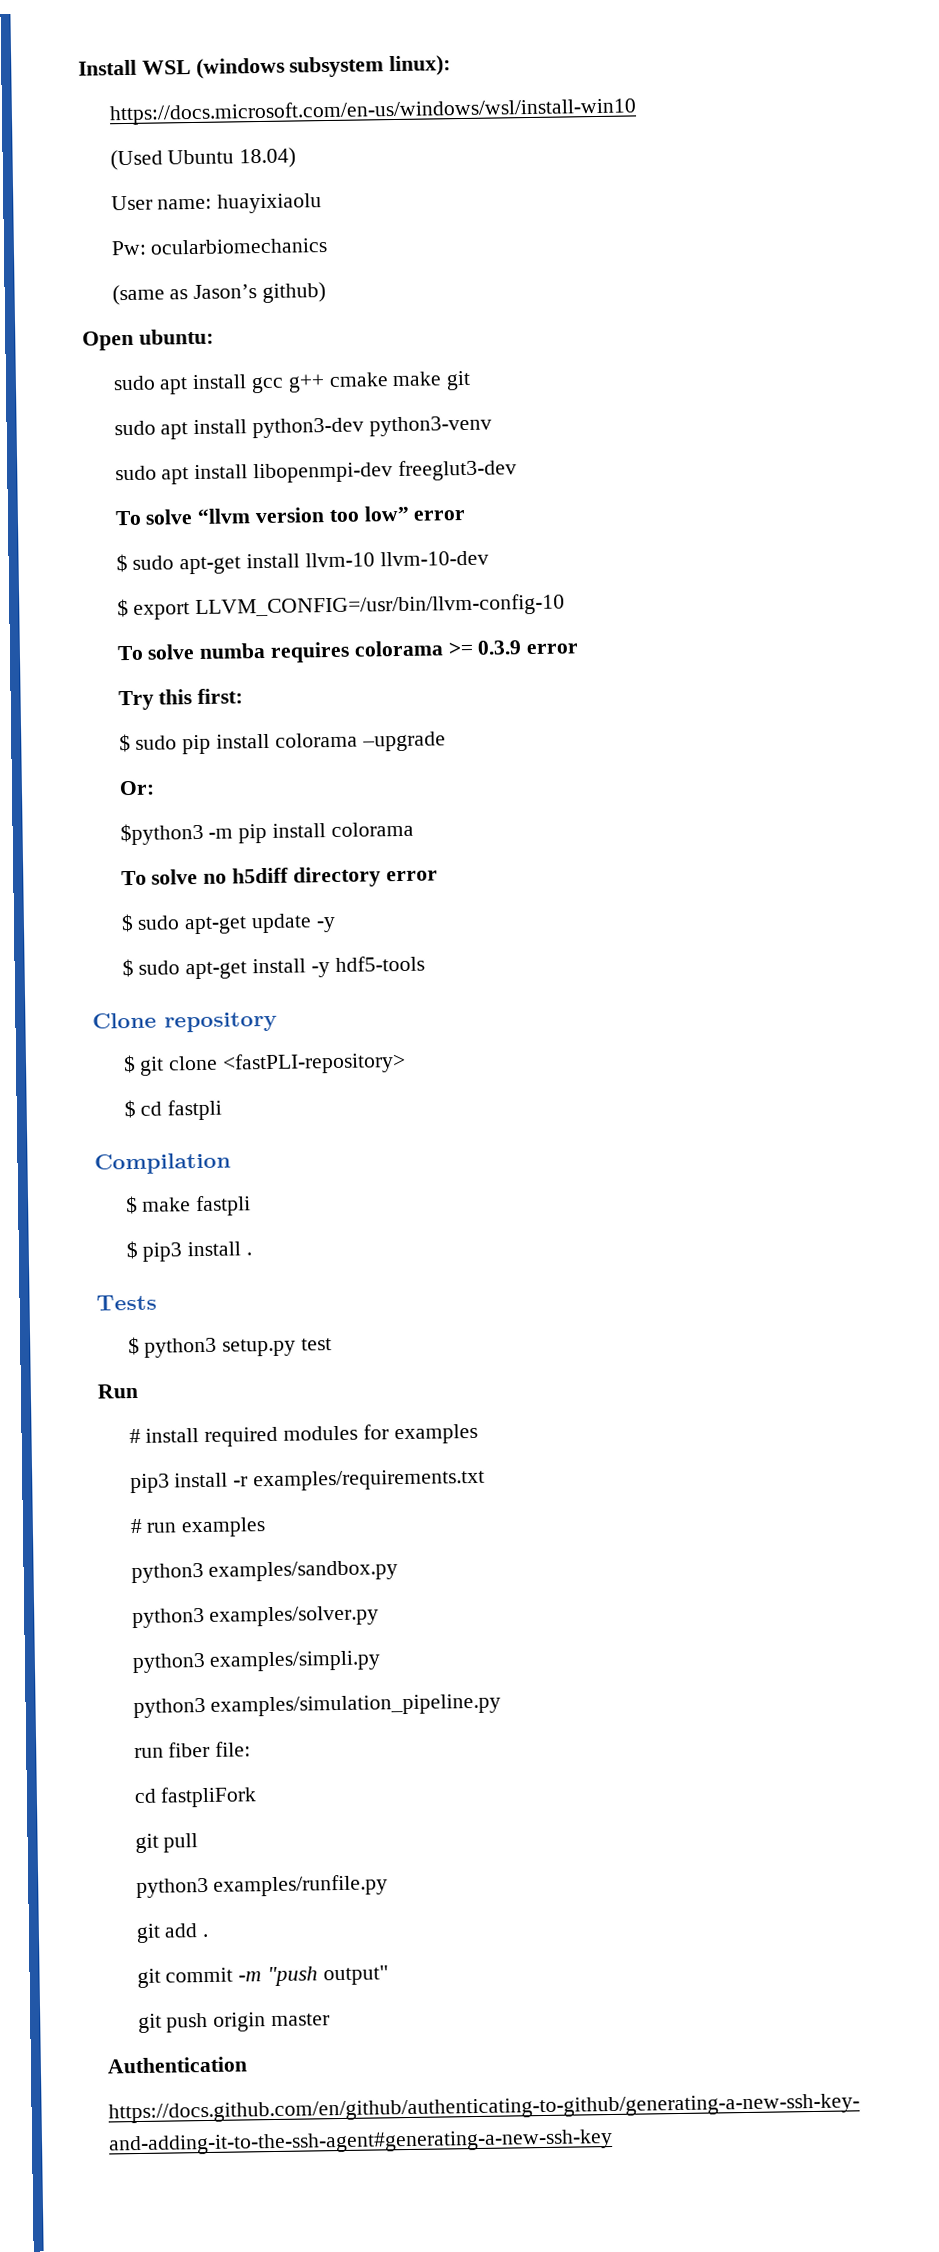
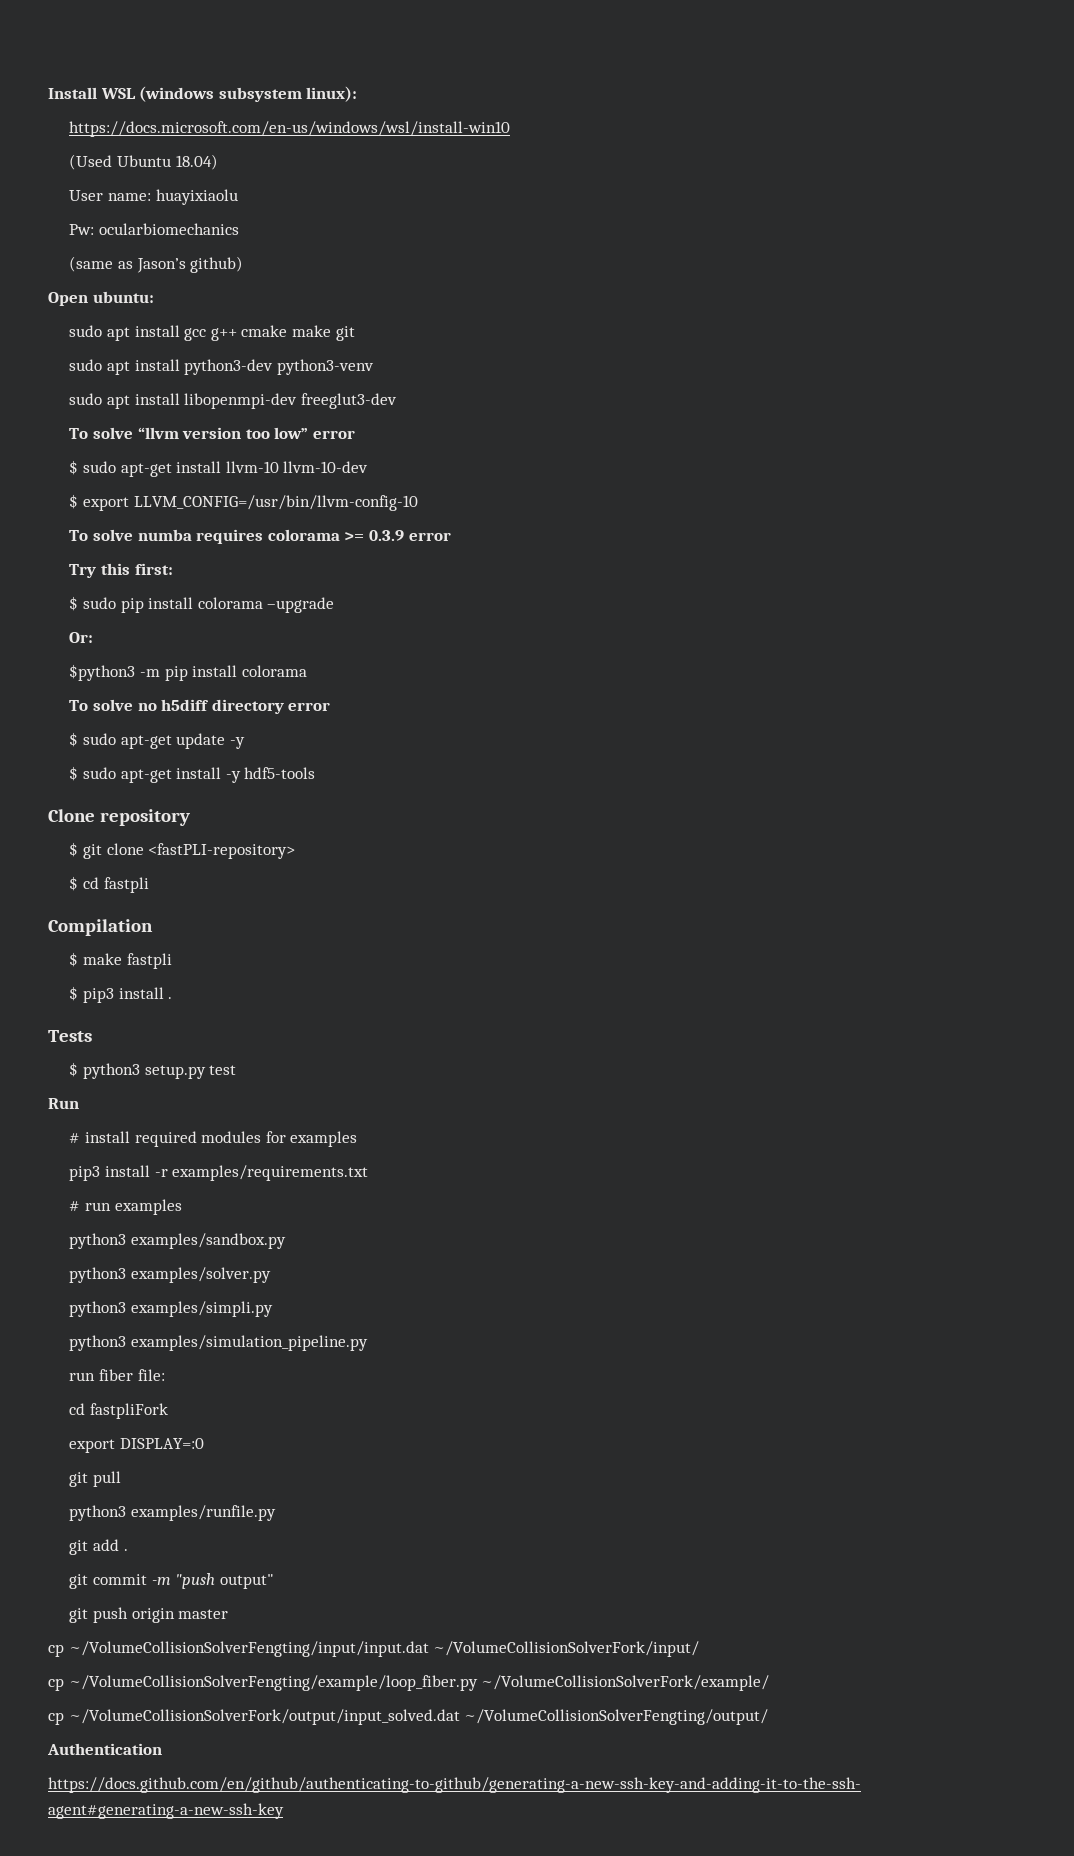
+ export DISPLAY=:0
+ cp ~/VolumeCollisionSolverFengting/input/input.dat ~/VolumeCollisionSolverFork/input/
+ cp ~/VolumeCollisionSolverFengting/example/loop_fiber.py ~/VolumeCollisionSolverFork/example/
+ cp ~/VolumeCollisionSolverFork/output/input_solved.dat ~/VolumeCollisionSolverFengting/output/

